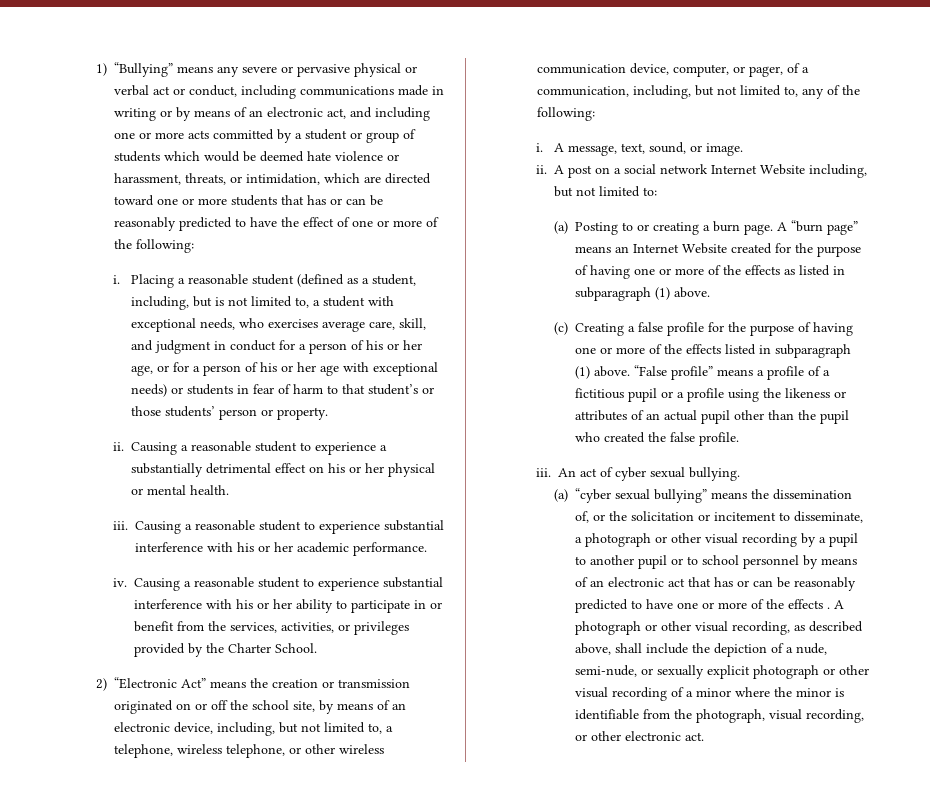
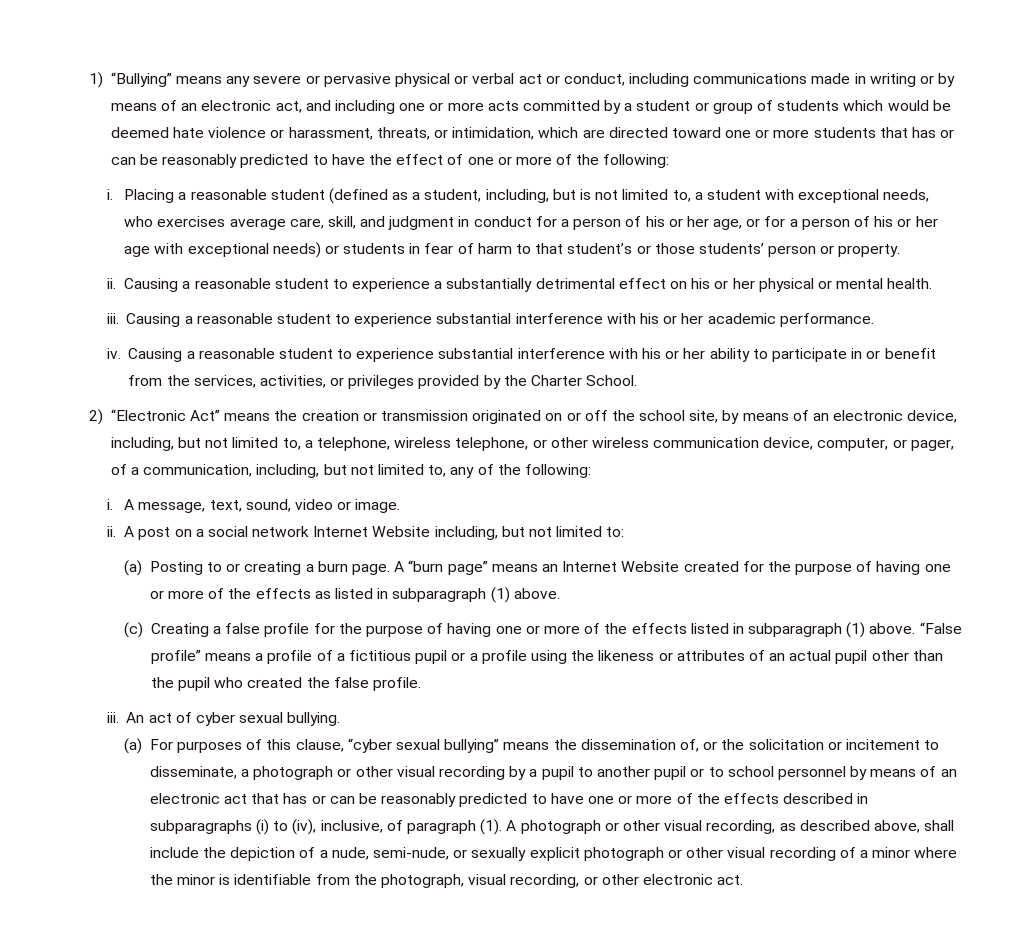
- A message, text, sound, or image.
+ A message, text, sound, video or image.
- (a) “cyber sexual bullying” means the dissemination of, or the solicitation or incitement to disseminate, a photograph or other visual recording by a pupil to another pupil or to school personnel by means of an electronic act that has or can be reasonably predicted to have one or more of the effects .
+ (a) For purposes of this clause, “cyber sexual bullying” means the dissemination of, or the solicitation or incitement to disseminate, a photograph or other visual recording by a pupil to another pupil or to school personnel by means of an electronic act that has or can be reasonably predicted to have one or more of the effects described in subparagraphs (i) to (iv), inclusive, of paragraph (1).

